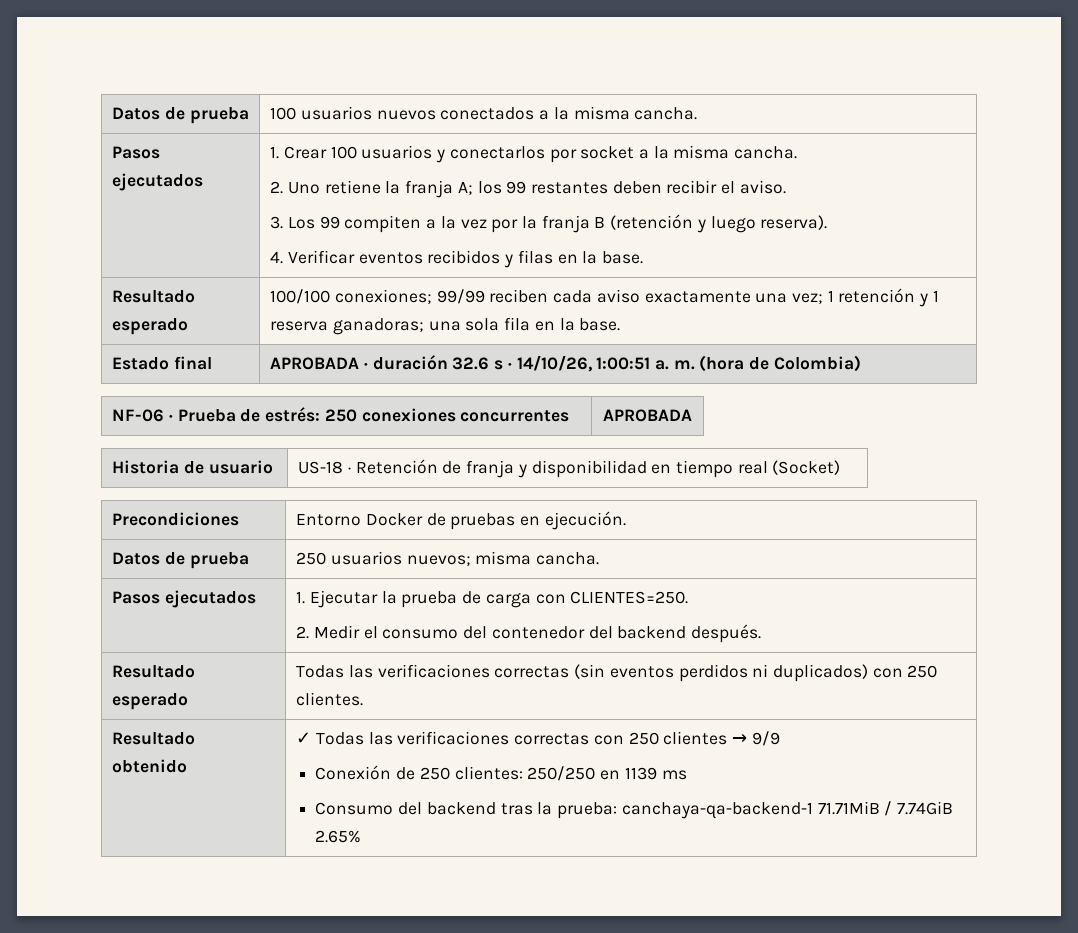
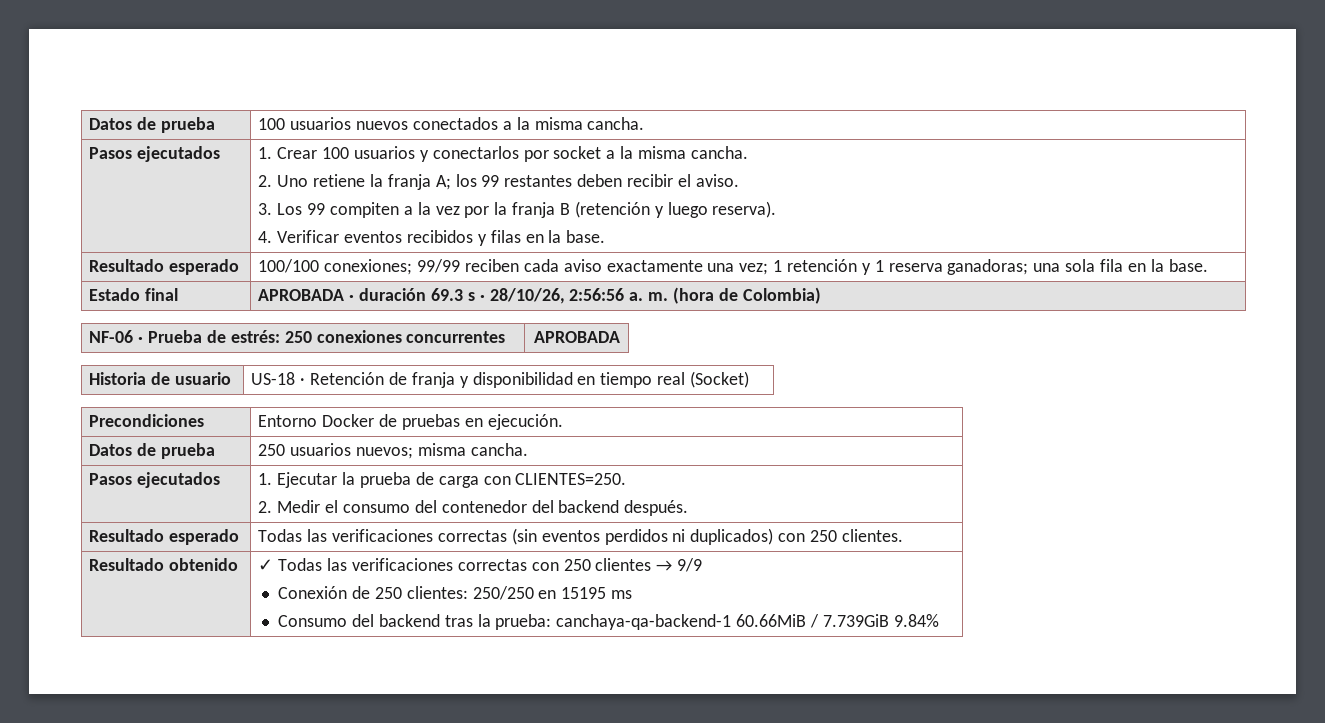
- Estado final | APROBADA · duración 32.6 s · 14/10/26, 1:00:51 a. m. (hora de Colombia)
+ Estado final | APROBADA · duración 69.3 s · 28/10/26, 2:56:56 a. m. (hora de Colombia)
  Resultado obtenido | ✓ Todas las verificaciones correctas con 250 clientes → 9/9
- Conexión de 250 clientes: 250/250 en 1139 ms
- Consumo del backend tras la prueba: canchaya-qa-backend-1 71.71MiB / 7.74GiB 2.65%
+ Conexión de 250 clientes: 250/250 en 15195 ms
+ Consumo del backend tras la prueba: canchaya-qa-backend-1 60.66MiB / 7.739GiB 9.84%

